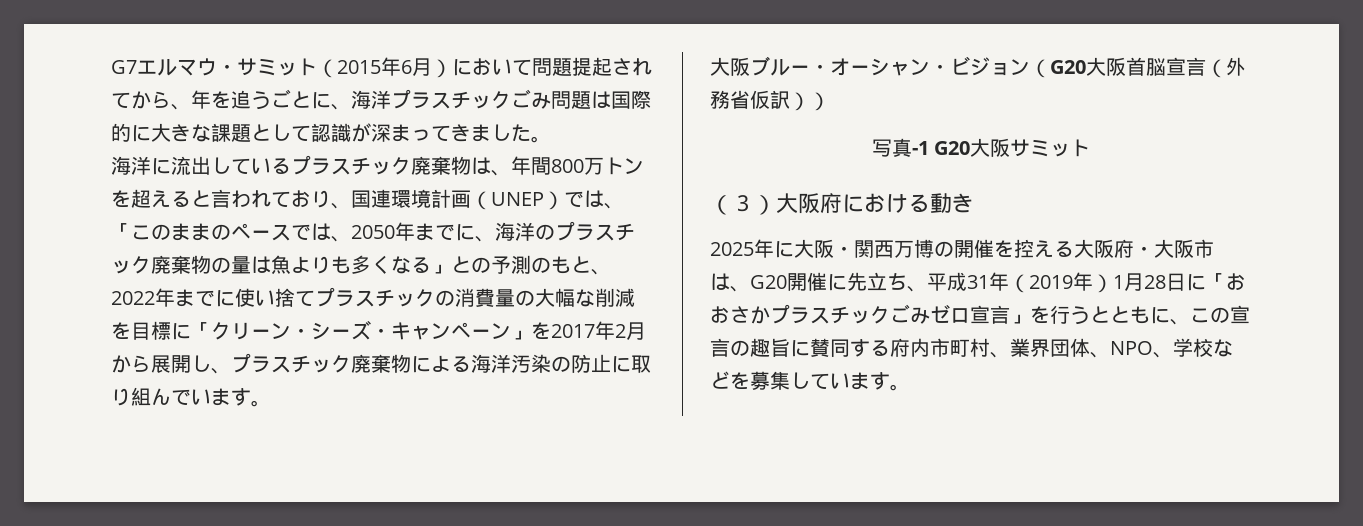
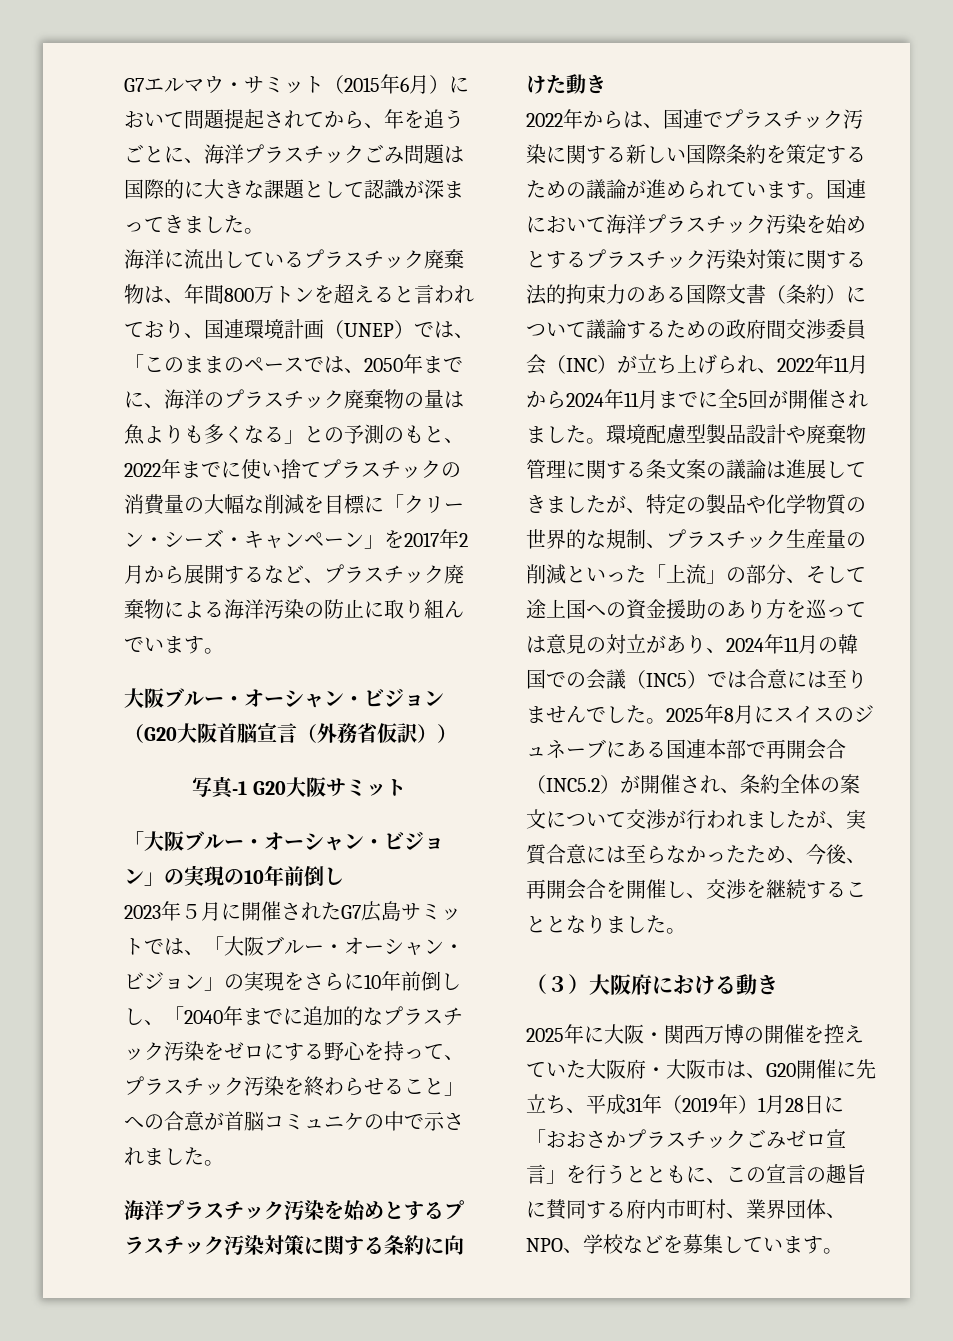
- 海洋に流出しているプラスチック廃棄物は、年間800万トンを超えると言われており、国連環境計画（UNEP）では、「このままのペースでは、2050年までに、海洋のプラスチック廃棄物の量は魚よりも多くなる」との予測のもと、2022年までに使い捨てプラスチックの消費量の大幅な削減を目標に「クリーン・シーズ・キャンペーン」を2017年2月から展開し、プラスチック廃棄物による海洋汚染の防止に取り組んでいます。
+ 海洋に流出しているプラスチック廃棄物は、年間800万トンを超えると言われており、国連環境計画（UNEP）では、「このままのペースでは、2050年までに、海洋のプラスチック廃棄物の量は魚よりも多くなる」との予測のもと、2022年までに使い捨てプラスチックの消費量の大幅な削減を目標に「クリーン・シーズ・キャンペーン」を2017年2月から展開するなど、プラスチック廃棄物による海洋汚染の防止に取り組んでいます。
+ 「大阪ブルー・オーシャン・ビジョン」の実現の10年前倒し
+ 2023年５月に開催されたG7広島サミットでは、「大阪ブルー・オーシャン・ビジョン」の実現をさらに10年前倒しし、「2040年までに追加的なプラスチック汚染をゼロにする野心を持って、プラスチック汚染を終わらせること」への合意が首脳コミュニケの中で示されました。
+ 海洋プラスチック汚染を始めとするプラスチック汚染対策に関する条約に向けた動き
+ 2022年からは、国連でプラスチック汚染に関する新しい国際条約を策定するための議論が進められています。国連において海洋プラスチック汚染を始めとするプラスチック汚染対策に関する法的拘束力のある国際文書（条約）について議論するための政府間交渉委員会（INC）が立ち上げられ、2022年11月から2024年11月までに全5回が開催されました。環境配慮型製品設計や廃棄物管理に関する条文案の議論は進展してきましたが、特定の製品や化学物質の世界的な規制、プラスチック生産量の削減といった「上流」の部分、そして途上国への資金援助のあり方を巡っては意見の対立があり、2024年11月の韓国での会議（INC5）では合意には至りませんでした。2025年8月にスイスのジュネーブにある国連本部で再開会合（INC5.2）が開催され、条約全体の案文について交渉が行われましたが、実質合意には至らなかったため、今後、再開会合を開催し、交渉を継続することとなりました。
- 2025年に大阪・関西万博の開催を控える大阪府・大阪市は、G20開催に先立ち、平成31年（2019年）1月28日に「おおさかプラスチックごみゼロ宣言」を行うとともに、この宣言の趣旨に賛同する府内市町村、業界団体、NPO、学校などを募集しています。
+ 2025年に大阪・関西万博の開催を控えていた大阪府・大阪市は、G20開催に先立ち、平成31年（2019年）1月28日に「おおさかプラスチックごみゼロ宣言」を行うとともに、この宣言の趣旨に賛同する府内市町村、業界団体、NPO、学校などを募集しています。

